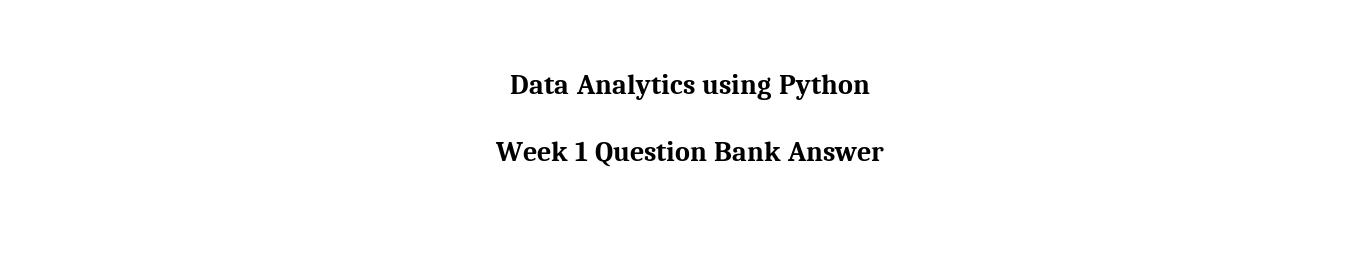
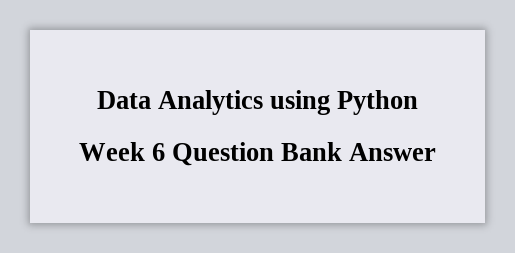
- Week 1 Question Bank Answer
+ Week 6 Question Bank Answer

